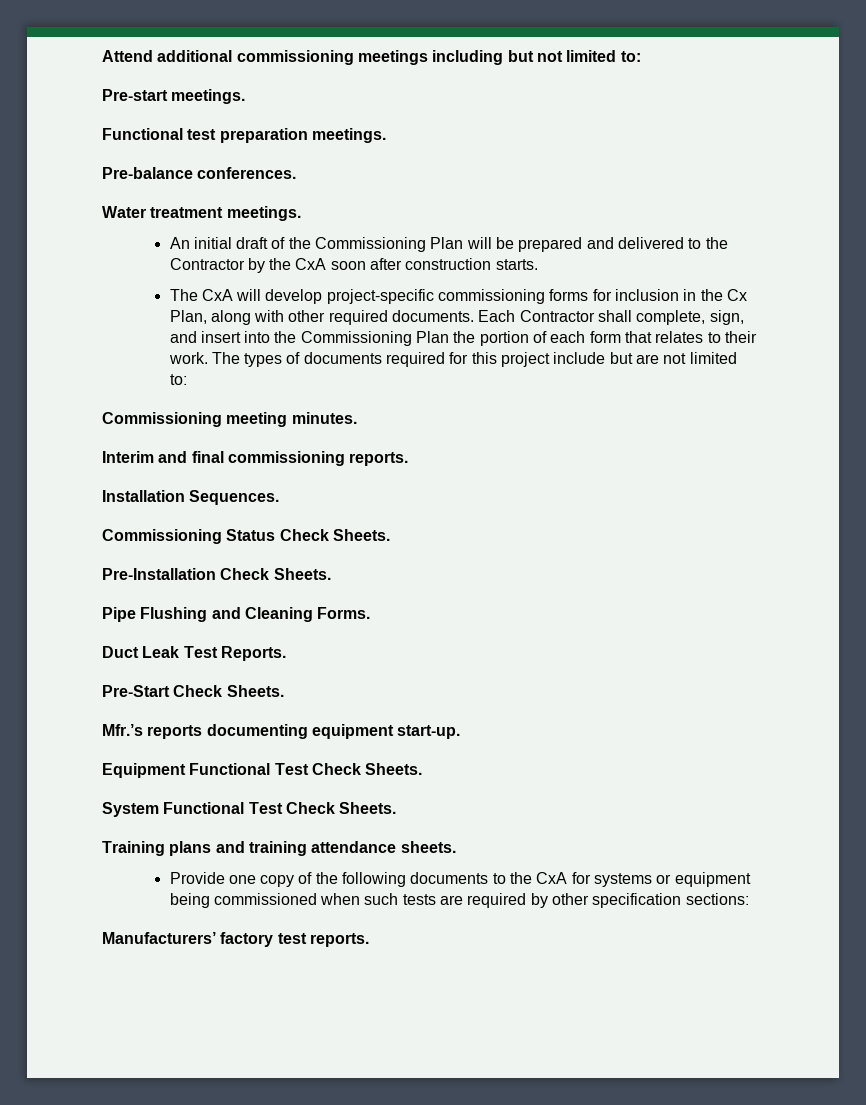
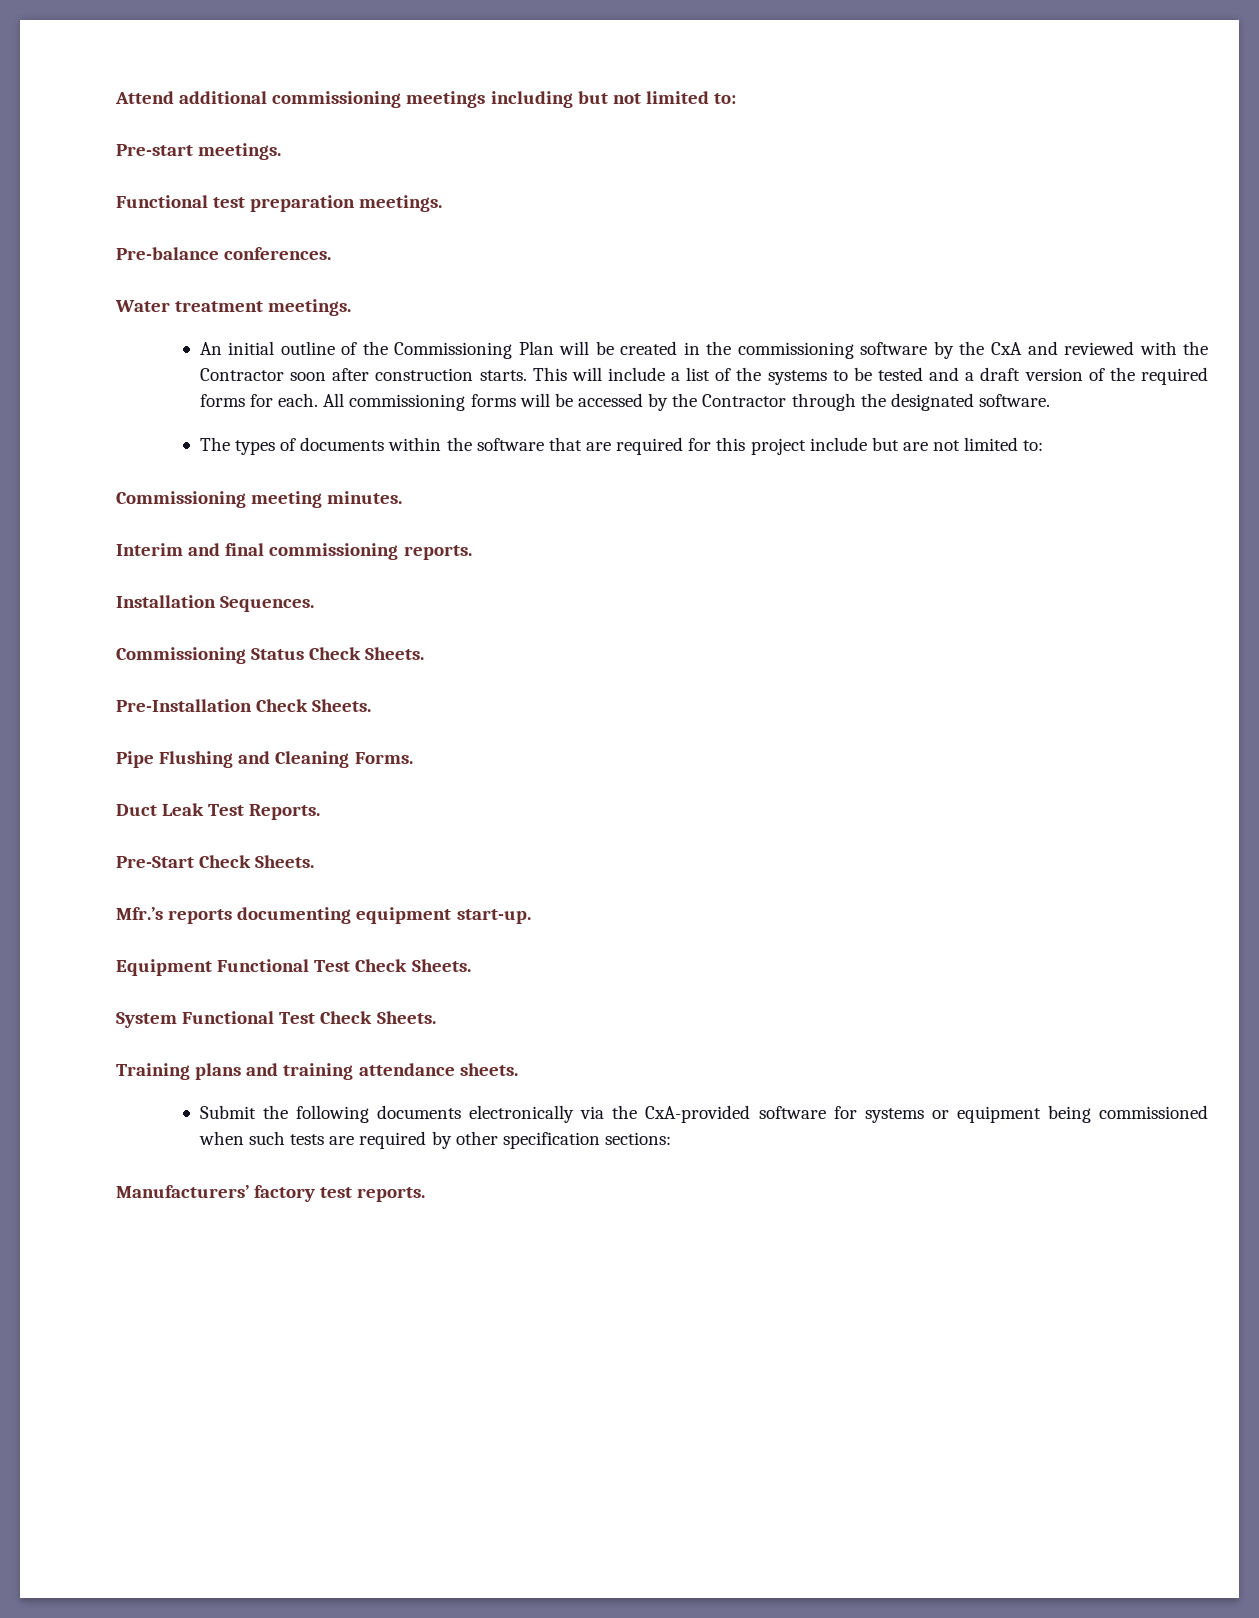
- An initial draft of the Commissioning Plan will be prepared and delivered to the Contractor by the CxA soon after construction starts.
- The CxA will develop project-specific commissioning forms for inclusion in the Cx Plan, along with other required documents. Each Contractor shall complete, sign, and insert into the Commissioning Plan the portion of each form that relates to their work. The types of documents required for this project include but are not limited to:
+ An initial outline of the Commissioning Plan will be created in the commissioning software by the CxA and reviewed with the Contractor soon after construction starts. This will include a list of the systems to be tested and a draft version of the required forms for each. All commissioning forms will be accessed by the Contractor through the designated software.
+ The types of documents within the software that are required for this project include but are not limited to:
- Provide one copy of the following documents to the CxA for systems or equipment being commissioned when such tests are required by other specification sections:
+ Submit the following documents electronically via the CxA-provided software for systems or equipment being commissioned when such tests are required by other specification sections:

